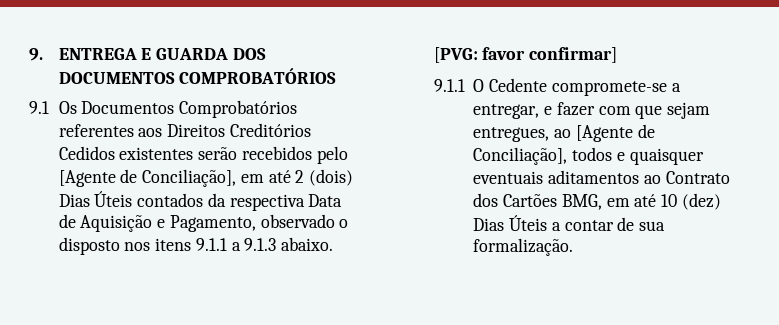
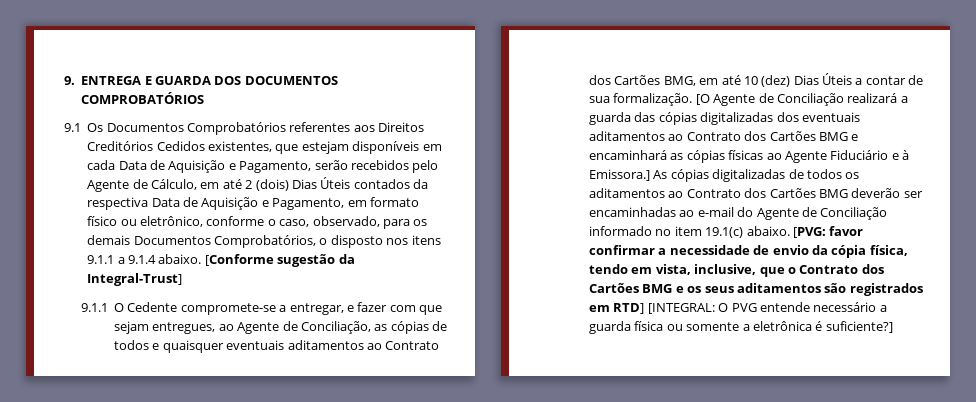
- 9.1 Os Documentos Comprobatórios referentes aos Direitos Creditórios Cedidos existentes serão recebidos pelo [Agente de Conciliação], em até 2 (dois) Dias Úteis contados da respectiva Data de Aquisição e Pagamento, observado o disposto nos itens 9.1.1 a 9.1.3 abaixo. [PVG: favor confirmar]
+ 9.1 Os Documentos Comprobatórios referentes aos Direitos Creditórios Cedidos existentes, que estejam disponíveis em cada Data de Aquisição e Pagamento, serão recebidos pelo Agente de Cálculo, em até 2 (dois) Dias Úteis contados da respectiva Data de Aquisição e Pagamento, em formato físico ou eletrônico, conforme o caso, observado, para os demais Documentos Comprobatórios, o disposto nos itens 9.1.1 a 9.1.4 abaixo. [Conforme sugestão da Integral-Trust]
- 9.1.1 O Cedente compromete-se a entregar, e fazer com que sejam entregues, ao [Agente de Conciliação], todos e quaisquer eventuais aditamentos ao Contrato dos Cartões BMG, em até 10 (dez) Dias Úteis a contar de sua formalização.
+ 9.1.1 O Cedente compromete-se a entregar, e fazer com que sejam entregues, ao Agente de Conciliação, as cópias de todos e quaisquer eventuais aditamentos ao Contrato dos Cartões BMG, em até 10 (dez) Dias Úteis a contar de sua formalização.
+ [O Agente de Conciliação realizará a guarda das cópias digitalizadas dos eventuais aditamentos ao Contrato dos Cartões BMG e encaminhará as cópias físicas ao Agente Fiduciário e à Emissora.] As cópias digitalizadas de todos os aditamentos ao Contrato dos Cartões BMG deverão ser encaminhadas ao e-mail do Agente de Conciliação informado no item 19.1(c) abaixo. [PVG: favor confirmar a necessidade de envio da cópia física, tendo em vista, inclusive, que o Contrato dos Cartões BMG e os seus aditamentos são registrados em RTD] [INTEGRAL: O PVG entende necessário a guarda física ou somente a eletrônica é suficiente?]

